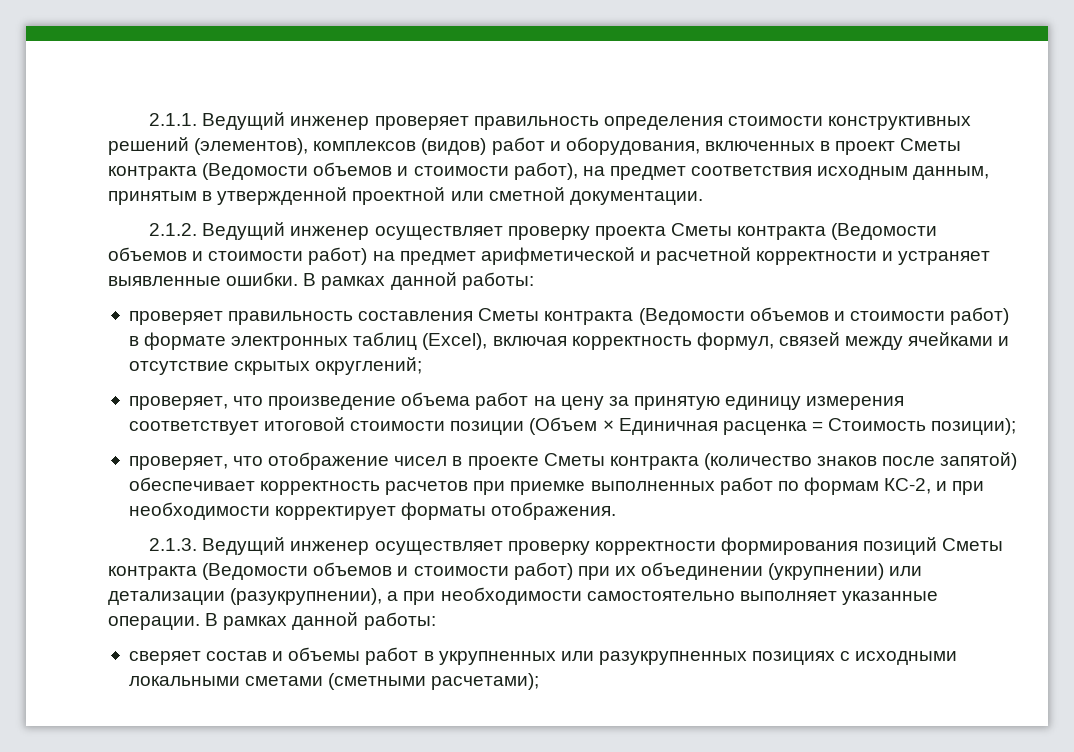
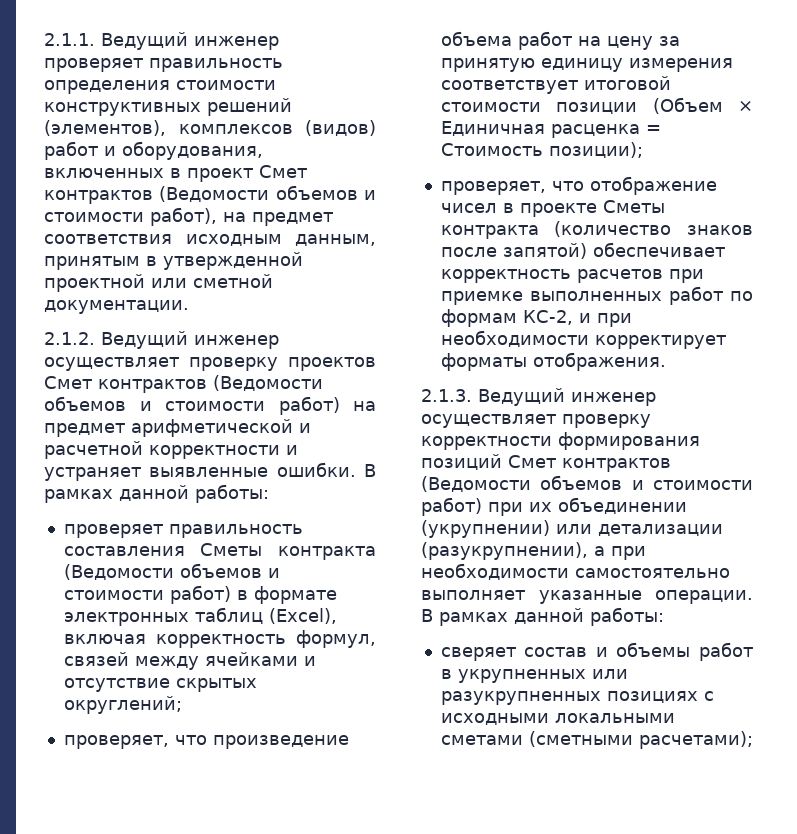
- 2.1.1. Ведущий инженер проверяет правильность определения стоимости конструктивных решений (элементов), комплексов (видов) работ и оборудования, включенных в проект Сметы контракта (Ведомости объемов и стоимости работ), на предмет соответствия исходным данным, принятым в утвержденной проектной или сметной документации.
+ 2.1.1. Ведущий инженер проверяет правильность определения стоимости конструктивных решений (элементов), комплексов (видов) работ и оборудования, включенных в проект Смет контрактов (Ведомости объемов и стоимости работ), на предмет соответствия исходным данным, принятым в утвержденной проектной или сметной документации.
- 2.1.2. Ведущий инженер осуществляет проверку проекта Сметы контракта (Ведомости объемов и стоимости работ) на предмет арифметической и расчетной корректности и устраняет выявленные ошибки.
+ 2.1.2. Ведущий инженер осуществляет проверку проектов Смет контрактов (Ведомости объемов и стоимости работ) на предмет арифметической и расчетной корректности и устраняет выявленные ошибки.
- 2.1.3. Ведущий инженер осуществляет проверку корректности формирования позиций Сметы контракта (Ведомости объемов и стоимости работ) при их объединении (укрупнении) или детализации (разукрупнении), а при необходимости самостоятельно выполняет указанные операции.
+ 2.1.3. Ведущий инженер осуществляет проверку корректности формирования позиций Смет контрактов (Ведомости объемов и стоимости работ) при их объединении (укрупнении) или детализации (разукрупнении), а при необходимости самостоятельно выполняет указанные операции.

